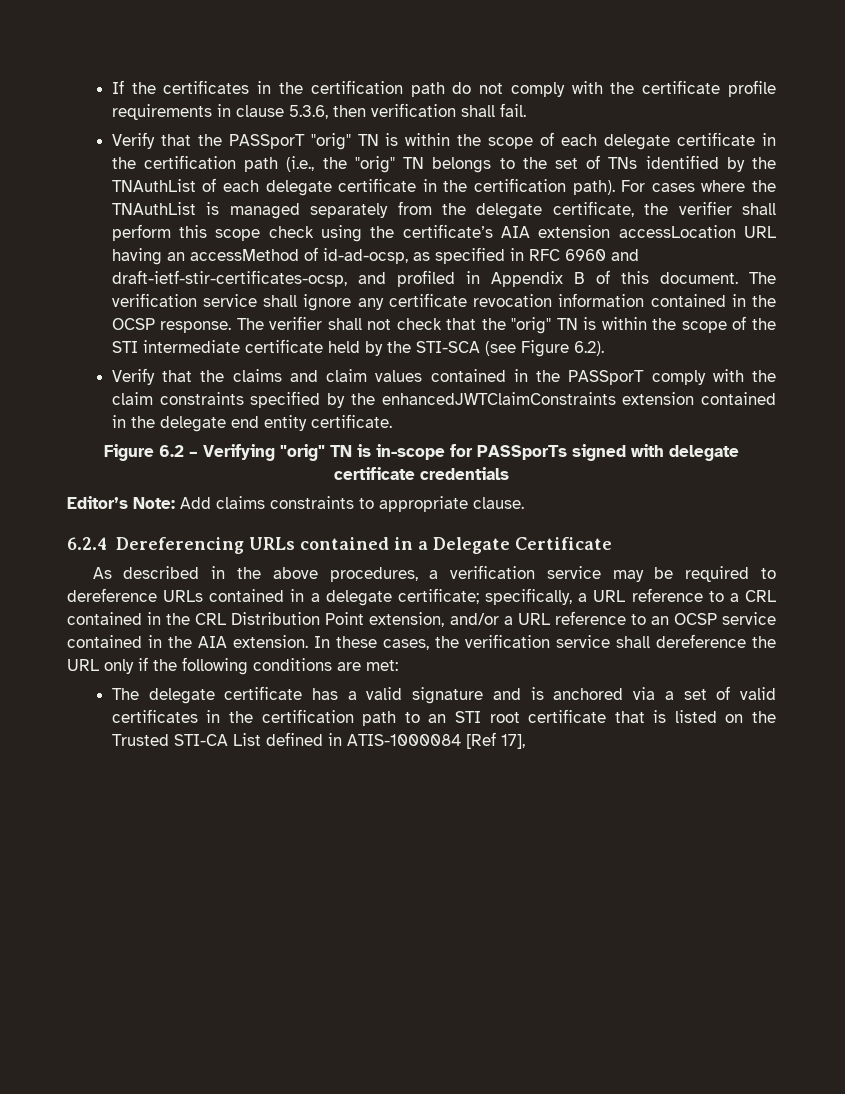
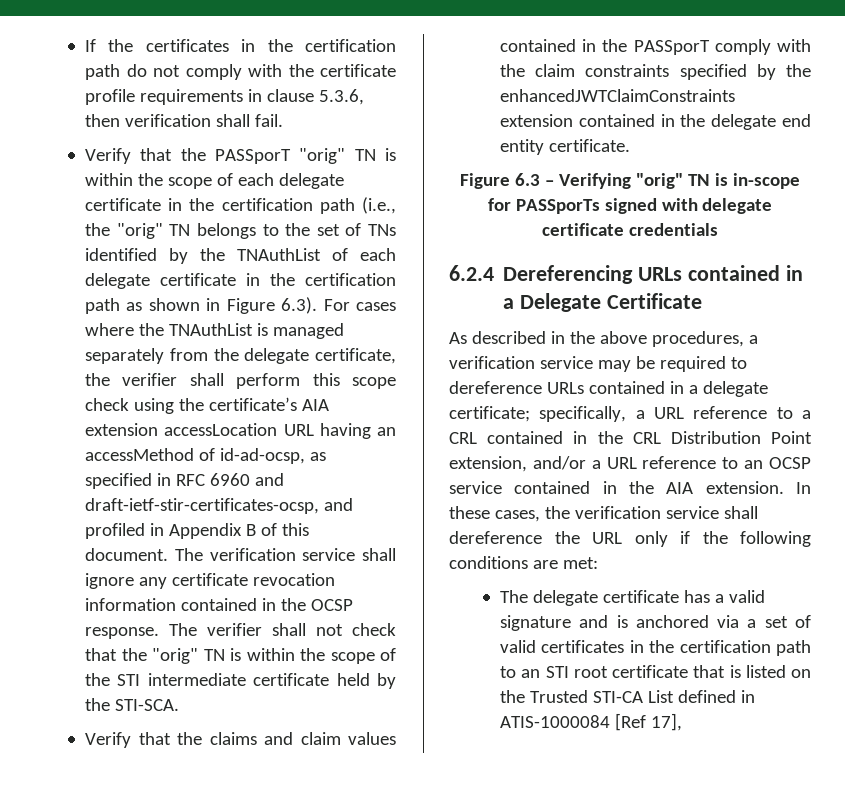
- Verify that the PASSporT "orig" TN is within the scope of each delegate certificate in the certification path (i.e., the "orig" TN belongs to the set of TNs identified by the TNAuthList of each delegate certificate in the certification path). For cases where the TNAuthList is managed separately from the delegate certificate, the verifier shall perform this scope check using the certificate’s AIA extension accessLocation URL having an accessMethod of id-ad-ocsp, as specified in RFC 6960 and draft-ietf-stir-certificates-ocsp, and profiled in Appendix B of this document.
+ Verify that the PASSporT "orig" TN is within the scope of each delegate certificate in the certification path (i.e., the "orig" TN belongs to the set of TNs identified by the TNAuthList of each delegate certificate in the certification path as shown in Figure 6.3). For cases where the TNAuthList is managed separately from the delegate certificate, the verifier shall perform this scope check using the certificate’s AIA extension accessLocation URL having an accessMethod of id-ad-ocsp, as specified in RFC 6960 and draft-ietf-stir-certificates-ocsp, and profiled in Appendix B of this document.
- The verifier shall not check that the "orig" TN is within the scope of the STI intermediate certificate held by the STI-SCA (see Figure 6.2).
+ The verifier shall not check that the "orig" TN is within the scope of the STI intermediate certificate held by the STI-SCA.
- Figure 6.2 – Verifying "orig" TN is in-scope for PASSporTs signed with delegate certificate credentials
+ Figure 6.3 – Verifying "orig" TN is in-scope for PASSporTs signed with delegate certificate credentials
- Editor’s Note: Add claims constraints to appropriate clause.

